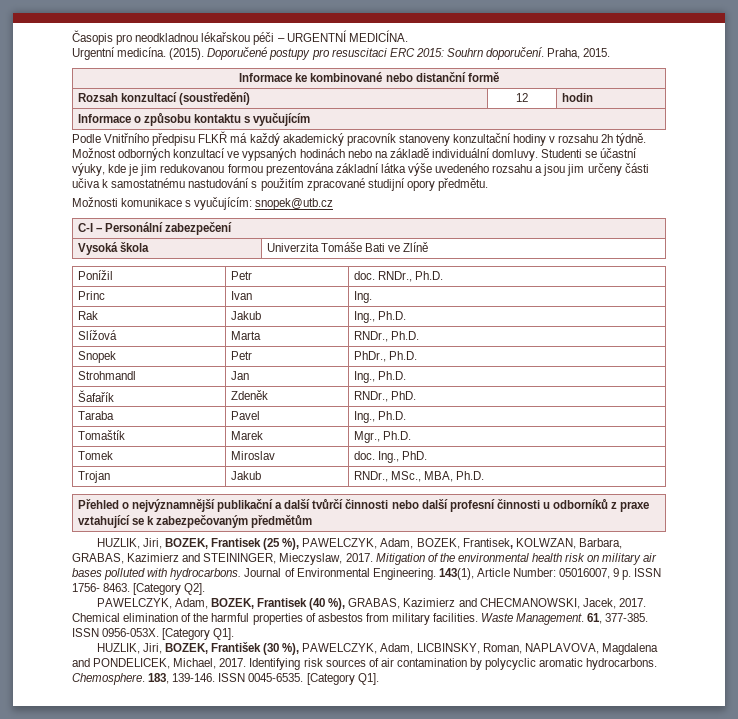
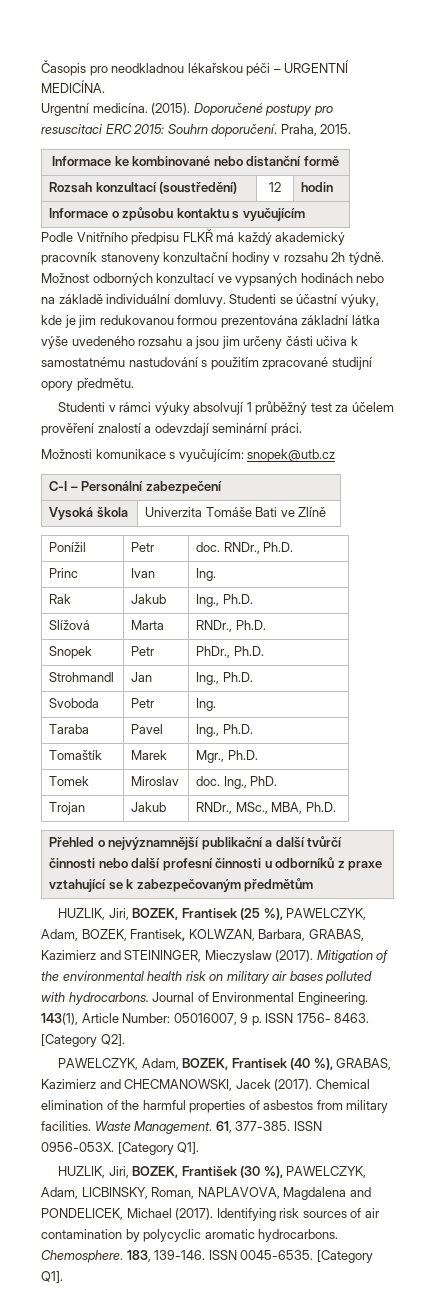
+ Studenti v rámci výuky absolvují 1 průběžný test za účelem prověření znalostí a odevzdají seminární práci.
- Šafařík | Zdeněk | RNDr., PhD.
+ Svoboda | Petr | Ing.
- HUZLIK, Jiri, BOZEK, Frantisek (25 %), PAWELCZYK, Adam, BOZEK, Frantisek, KOLWZAN, Barbara, GRABAS, Kazimierz and STEININGER, Mieczyslaw, 2017.
+ HUZLIK, Jiri, BOZEK, Frantisek (25 %), PAWELCZYK, Adam, BOZEK, Frantisek, KOLWZAN, Barbara, GRABAS, Kazimierz and STEININGER, Mieczyslaw (2017).
- PAWELCZYK, Adam, BOZEK, Frantisek (40 %), GRABAS, Kazimierz and CHECMANOWSKI, Jacek, 2017.
+ PAWELCZYK, Adam, BOZEK, Frantisek (40 %), GRABAS, Kazimierz and CHECMANOWSKI, Jacek (2017).
- HUZLIK, Jiri, BOZEK, František (30 %), PAWELCZYK, Adam, LICBINSKY, Roman, NAPLAVOVA, Magdalena and PONDELICEK, Michael, 2017.
+ HUZLIK, Jiri, BOZEK, František (30 %), PAWELCZYK, Adam, LICBINSKY, Roman, NAPLAVOVA, Magdalena and PONDELICEK, Michael (2017).

